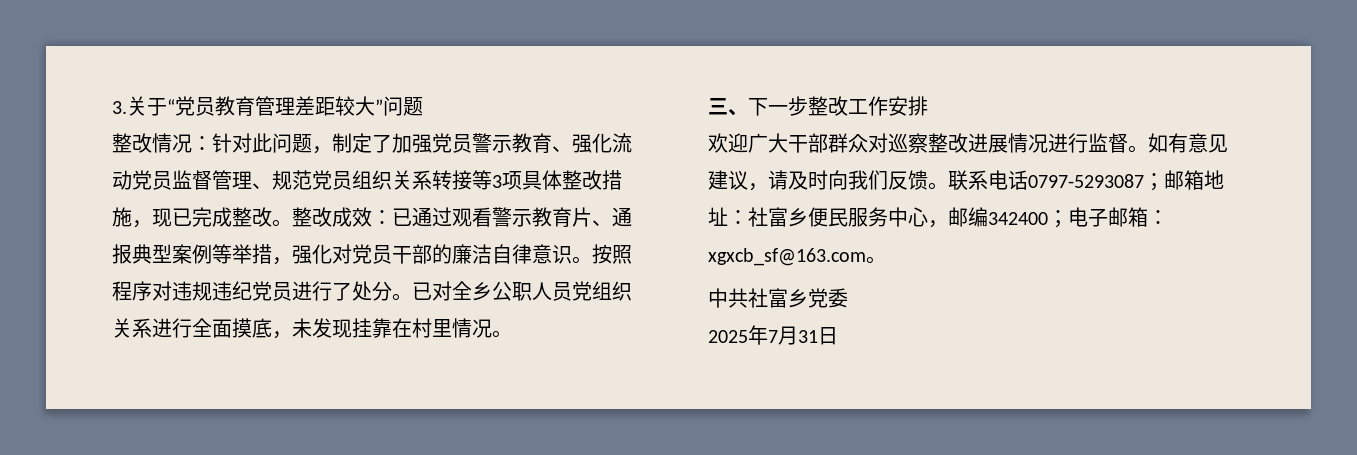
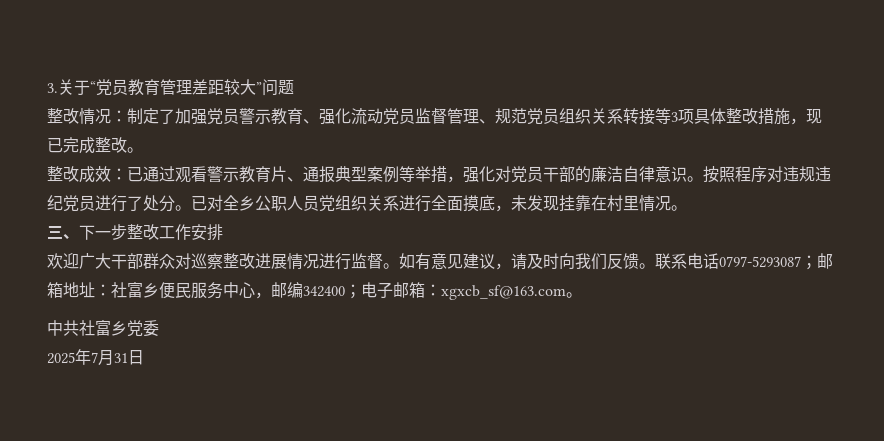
- 整改情况：针对此问题，制定了加强党员警示教育、强化流动党员监督管理、规范党员组织关系转接等3项具体整改措施，现已完成整改。整改成效：已通过观看警示教育片、通报典型案例等举措，强化对党员干部的廉洁自律意识。
+ 整改情况：制定了加强党员警示教育、强化流动党员监督管理、规范党员组织关系转接等3项具体整改措施，现已完成整改。
+ 整改成效：已通过观看警示教育片、通报典型案例等举措，强化对党员干部的廉洁自律意识。

